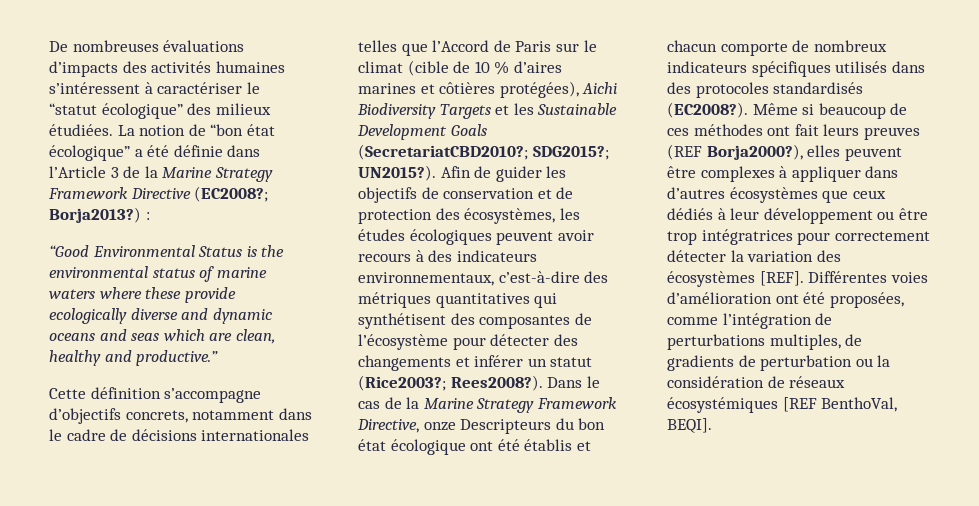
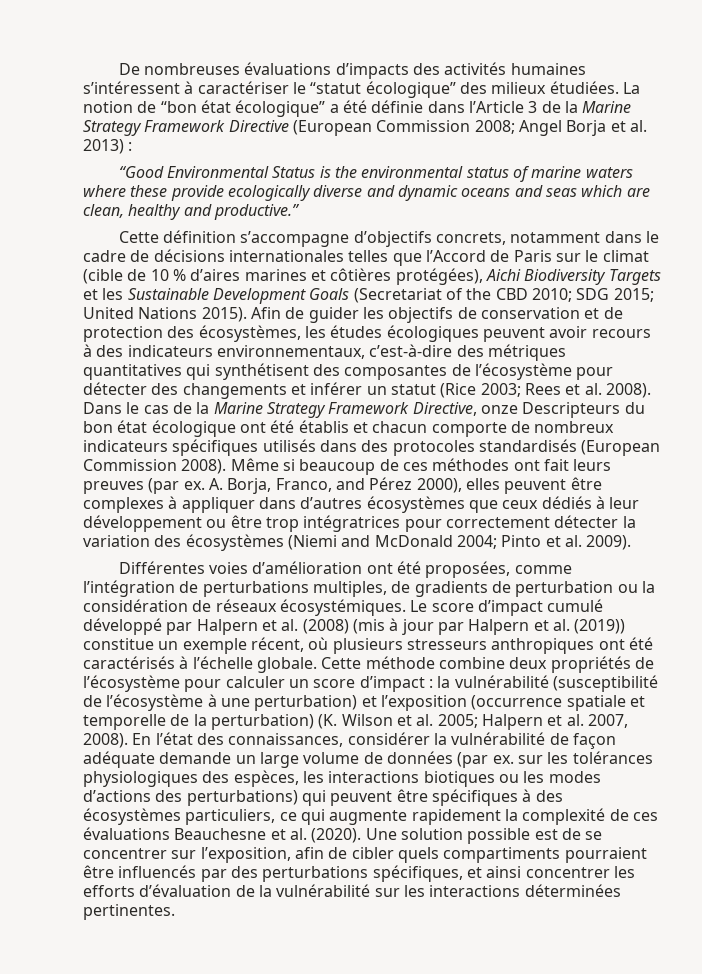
- La notion de “bon état écologique” a été définie dans l’Article 3 de la Marine Strategy Framework Directive (EC2008?; Borja2013?) :
+ La notion de “bon état écologique” a été définie dans l’Article 3 de la Marine Strategy Framework Directive (European Commission 2008; Angel Borja et al. 2013) :
- Cette définition s’accompagne d’objectifs concrets, notamment dans le cadre de décisions internationales telles que l’Accord de Paris sur le climat (cible de 10 % d’aires marines et côtières protégées), Aichi Biodiversity Targets et les Sustainable Development Goals (SecretariatCBD2010?; SDG2015?; UN2015?).
+ Cette définition s’accompagne d’objectifs concrets, notamment dans le cadre de décisions internationales telles que l’Accord de Paris sur le climat (cible de 10 % d’aires marines et côtières protégées), Aichi Biodiversity Targets et les Sustainable Development Goals (Secretariat of the CBD 2010; SDG 2015; United Nations 2015).
- Afin de guider les objectifs de conservation et de protection des écosystèmes, les études écologiques peuvent avoir recours à des indicateurs environnementaux, c’est-à-dire des métriques quantitatives qui synthétisent des composantes de l’écosystème pour détecter des changements et inférer un statut (Rice2003?; Rees2008?).
+ Afin de guider les objectifs de conservation et de protection des écosystèmes, les études écologiques peuvent avoir recours à des indicateurs environnementaux, c’est-à-dire des métriques quantitatives qui synthétisent des composantes de l’écosystème pour détecter des changements et inférer un statut (Rice 2003; Rees et al. 2008).
- Dans le cas de la Marine Strategy Framework Directive, onze Descripteurs du bon état écologique ont été établis et chacun comporte de nombreux indicateurs spécifiques utilisés dans des protocoles standardisés (EC2008?).
+ Dans le cas de la Marine Strategy Framework Directive, onze Descripteurs du bon état écologique ont été établis et chacun comporte de nombreux indicateurs spécifiques utilisés dans des protocoles standardisés (European Commission 2008).
- Même si beaucoup de ces méthodes ont fait leurs preuves (REF Borja2000?), elles peuvent être complexes à appliquer dans d’autres écosystèmes que ceux dédiés à leur développement ou être trop intégratrices pour correctement détecter la variation des écosystèmes [REF]. Différentes voies d’amélioration ont été proposées, comme l’intégration de perturbations multiples, de gradients de perturbation ou la considération de réseaux écosystémiques [REF BenthoVal, BEQI].
+ Même si beaucoup de ces méthodes ont fait leurs preuves (par ex. A. Borja, Franco, and Pérez 2000), elles peuvent être complexes à appliquer dans d’autres écosystèmes que ceux dédiés à leur développement ou être trop intégratrices pour correctement détecter la variation des écosystèmes (Niemi and McDonald 2004; Pinto et al. 2009).
+ Différentes voies d’amélioration ont été proposées, comme l’intégration de perturbations multiples, de gradients de perturbation ou la considération de réseaux écosystémiques. Le score d’impact cumulé développé par Halpern et al. (2008) (mis à jour par Halpern et al. (2019)) constitue un exemple récent, où plusieurs stresseurs anthropiques ont été caractérisés à l’échelle globale. Cette méthode combine deux propriétés de l’écosystème pour calculer un score d’impact : la vulnérabilité (susceptibilité de l’écosystème à une perturbation) et l’exposition (occurrence spatiale et temporelle de la perturbation) (K. Wilson et al. 2005; Halpern et al. 2007, 2008). En l’état des connaissances, considérer la vulnérabilité de façon adéquate demande un large volume de données (par ex. sur les tolérances physiologiques des espèces, les interactions biotiques ou les modes d’actions des perturbations) qui peuvent être spécifiques à des écosystèmes particuliers, ce qui augmente rapidement la complexité de ces évaluations Beauchesne et al. (2020). Une solution possible est de se concentrer sur l’exposition, afin de cibler quels compartiments pourraient être influencés par des perturbations spécifiques, et ainsi concentrer les efforts d’évaluation de la vulnérabilité sur les interactions déterminées pertinentes.

